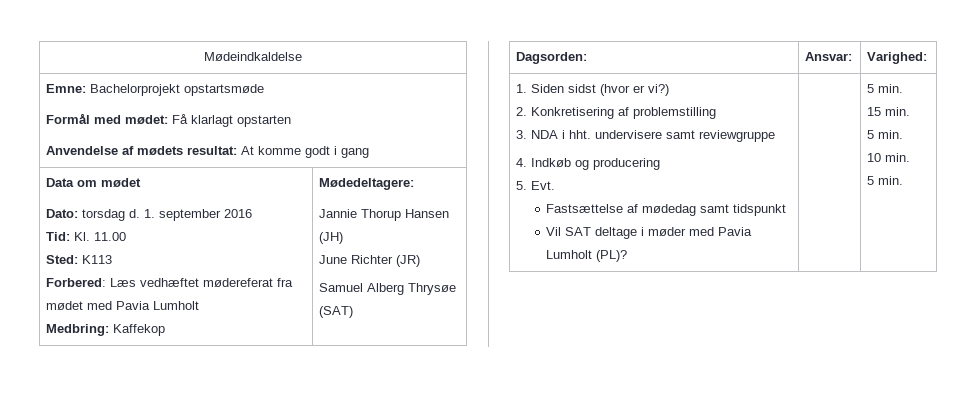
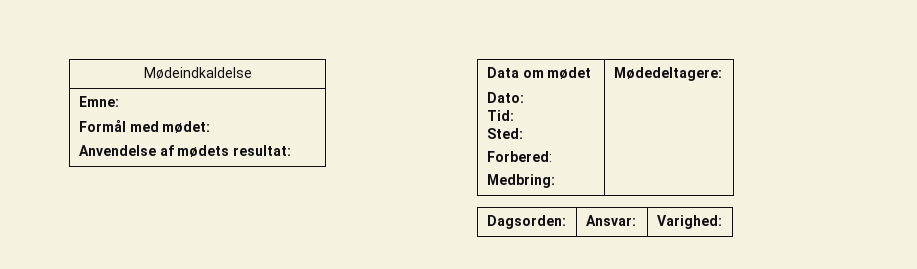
- Emne: Bachelorprojekt opstartsmøde
- Formål med mødet: Få klarlagt opstarten
- Anvendelse af mødets resultat: At komme godt i gang
+ Emne:
+ Formål med mødet:
+ Anvendelse af mødets resultat:
  Data om mødet
- Dato: torsdag d. 1. september 2016
- Tid: Kl. 11.00
- Sted: K113
- Forbered: Læs vedhæftet mødereferat fra mødet med Pavia Lumholt
- Medbring: Kaffekop | Mødedeltagere:
- Jannie Thorup Hansen (JH)
- June Richter (JR)
- Samuel Alberg Thrysøe (SAT)
+ Dato:
+ Tid:
+ Sted:
+ Forbered:
+ Medbring: | Mødedeltagere:
  Dagsorden: | Ansvar: | Varighed:
- 1. Siden sidst (hvor er vi?)
- 2. Konkretisering af problemstilling
- 3. NDA i hht. undervisere samt reviewgruppe
- 4. Indkøb og producering
- 5. Evt.
- Fastsættelse af mødedag samt tidspunkt
- Vil SAT deltage i møder med Pavia Lumholt (PL)? | | 5 min.
- 15 min.
- 5 min.
- 10 min.
- 5 min.

